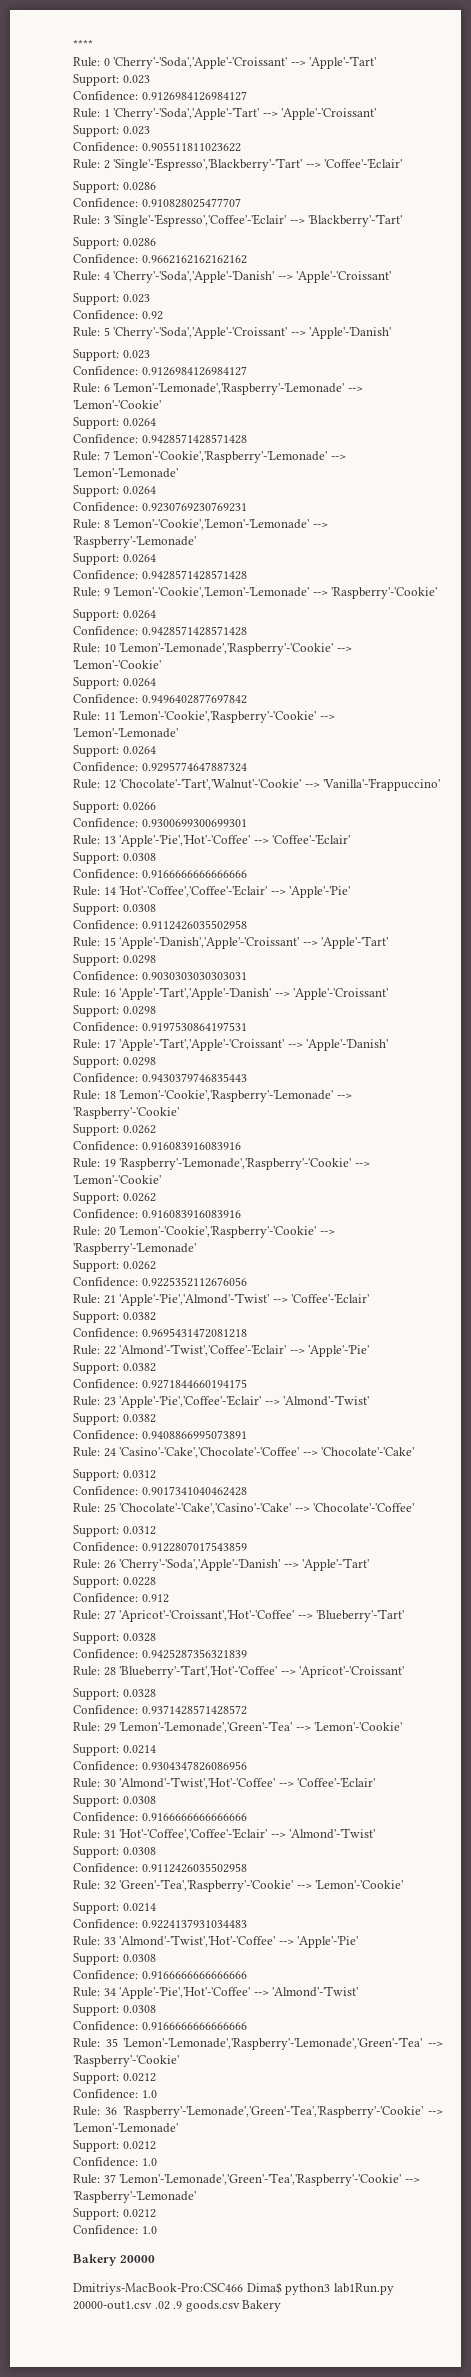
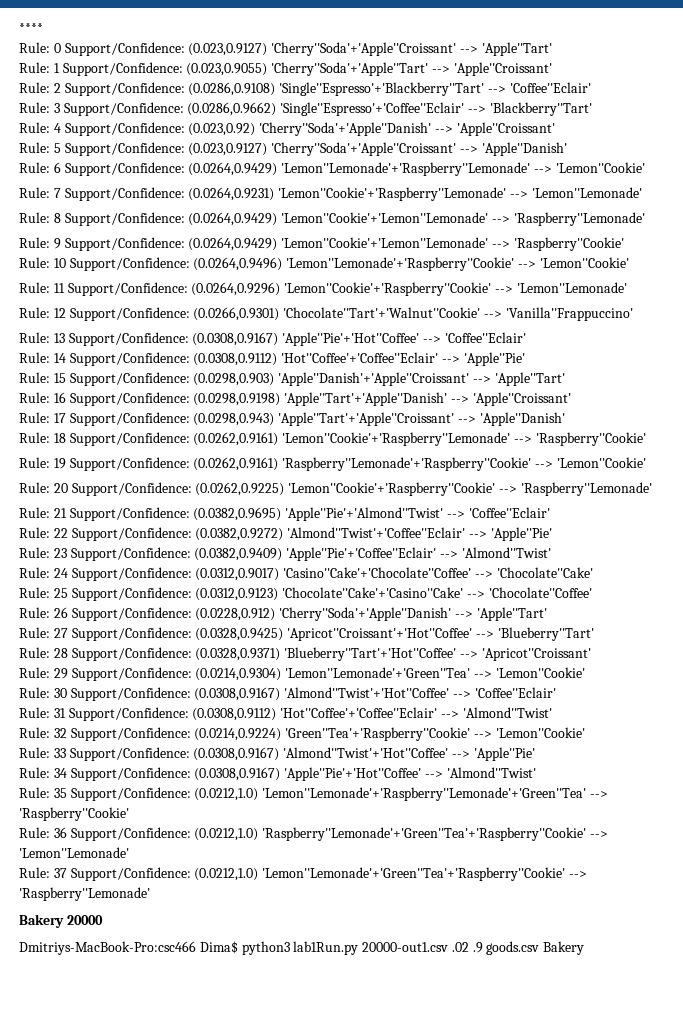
- Rule: 0 'Cherry'-'Soda','Apple'-'Croissant' --> 'Apple'-'Tart'
- Support: 0.023
- Confidence: 0.9126984126984127
- Rule: 1 'Cherry'-'Soda','Apple'-'Tart' --> 'Apple'-'Croissant'
- Support: 0.023
- Confidence: 0.905511811023622
- Rule: 2 'Single'-'Espresso','Blackberry'-'Tart' --> 'Coffee'-'Eclair'
- Support: 0.0286
- Confidence: 0.910828025477707
- Rule: 3 'Single'-'Espresso','Coffee'-'Eclair' --> 'Blackberry'-'Tart'
- Support: 0.0286
- Confidence: 0.9662162162162162
- Rule: 4 'Cherry'-'Soda','Apple'-'Danish' --> 'Apple'-'Croissant'
- Support: 0.023
- Confidence: 0.92
- Rule: 5 'Cherry'-'Soda','Apple'-'Croissant' --> 'Apple'-'Danish'
- Support: 0.023
- Confidence: 0.9126984126984127
- Rule: 6 'Lemon'-'Lemonade','Raspberry'-'Lemonade' --> 'Lemon'-'Cookie'
- Support: 0.0264
- Confidence: 0.9428571428571428
- Rule: 7 'Lemon'-'Cookie','Raspberry'-'Lemonade' --> 'Lemon'-'Lemonade'
- Support: 0.0264
- Confidence: 0.9230769230769231
- Rule: 8 'Lemon'-'Cookie','Lemon'-'Lemonade' --> 'Raspberry'-'Lemonade'
- Support: 0.0264
- Confidence: 0.9428571428571428
- Rule: 9 'Lemon'-'Cookie','Lemon'-'Lemonade' --> 'Raspberry'-'Cookie'
- Support: 0.0264
- Confidence: 0.9428571428571428
- Rule: 10 'Lemon'-'Lemonade','Raspberry'-'Cookie' --> 'Lemon'-'Cookie'
- Support: 0.0264
- Confidence: 0.9496402877697842
- Rule: 11 'Lemon'-'Cookie','Raspberry'-'Cookie' --> 'Lemon'-'Lemonade'
- Support: 0.0264
- Confidence: 0.9295774647887324
- Rule: 12 'Chocolate'-'Tart','Walnut'-'Cookie' --> 'Vanilla'-'Frappuccino'
- Support: 0.0266
- Confidence: 0.9300699300699301
- Rule: 13 'Apple'-'Pie','Hot'-'Coffee' --> 'Coffee'-'Eclair'
- Support: 0.0308
- Confidence: 0.9166666666666666
- Rule: 14 'Hot'-'Coffee','Coffee'-'Eclair' --> 'Apple'-'Pie'
- Support: 0.0308
- Confidence: 0.9112426035502958
- Rule: 15 'Apple'-'Danish','Apple'-'Croissant' --> 'Apple'-'Tart'
- Support: 0.0298
- Confidence: 0.9030303030303031
- Rule: 16 'Apple'-'Tart','Apple'-'Danish' --> 'Apple'-'Croissant'
- Support: 0.0298
- Confidence: 0.9197530864197531
- Rule: 17 'Apple'-'Tart','Apple'-'Croissant' --> 'Apple'-'Danish'
- Support: 0.0298
- Confidence: 0.9430379746835443
- Rule: 18 'Lemon'-'Cookie','Raspberry'-'Lemonade' --> 'Raspberry'-'Cookie'
- Support: 0.0262
- Confidence: 0.916083916083916
- Rule: 19 'Raspberry'-'Lemonade','Raspberry'-'Cookie' --> 'Lemon'-'Cookie'
- Support: 0.0262
- Confidence: 0.916083916083916
- Rule: 20 'Lemon'-'Cookie','Raspberry'-'Cookie' --> 'Raspberry'-'Lemonade'
- Support: 0.0262
- Confidence: 0.9225352112676056
- Rule: 21 'Apple'-'Pie','Almond'-'Twist' --> 'Coffee'-'Eclair'
- Support: 0.0382
- Confidence: 0.9695431472081218
- Rule: 22 'Almond'-'Twist','Coffee'-'Eclair' --> 'Apple'-'Pie'
- Support: 0.0382
- Confidence: 0.9271844660194175
- Rule: 23 'Apple'-'Pie','Coffee'-'Eclair' --> 'Almond'-'Twist'
- Support: 0.0382
- Confidence: 0.9408866995073891
- Rule: 24 'Casino'-'Cake','Chocolate'-'Coffee' --> 'Chocolate'-'Cake'
- Support: 0.0312
- Confidence: 0.9017341040462428
- Rule: 25 'Chocolate'-'Cake','Casino'-'Cake' --> 'Chocolate'-'Coffee'
- Support: 0.0312
- Confidence: 0.9122807017543859
- Rule: 26 'Cherry'-'Soda','Apple'-'Danish' --> 'Apple'-'Tart'
- Support: 0.0228
- Confidence: 0.912
- Rule: 27 'Apricot'-'Croissant','Hot'-'Coffee' --> 'Blueberry'-'Tart'
- Support: 0.0328
- Confidence: 0.9425287356321839
- Rule: 28 'Blueberry'-'Tart','Hot'-'Coffee' --> 'Apricot'-'Croissant'
- Support: 0.0328
- Confidence: 0.9371428571428572
- Rule: 29 'Lemon'-'Lemonade','Green'-'Tea' --> 'Lemon'-'Cookie'
- Support: 0.0214
- Confidence: 0.9304347826086956
- Rule: 30 'Almond'-'Twist','Hot'-'Coffee' --> 'Coffee'-'Eclair'
- Support: 0.0308
- Confidence: 0.9166666666666666
- Rule: 31 'Hot'-'Coffee','Coffee'-'Eclair' --> 'Almond'-'Twist'
- Support: 0.0308
- Confidence: 0.9112426035502958
- Rule: 32 'Green'-'Tea','Raspberry'-'Cookie' --> 'Lemon'-'Cookie'
- Support: 0.0214
- Confidence: 0.9224137931034483
- Rule: 33 'Almond'-'Twist','Hot'-'Coffee' --> 'Apple'-'Pie'
- Support: 0.0308
- Confidence: 0.9166666666666666
- Rule: 34 'Apple'-'Pie','Hot'-'Coffee' --> 'Almond'-'Twist'
- Support: 0.0308
- Confidence: 0.9166666666666666
- Rule: 35 'Lemon'-'Lemonade','Raspberry'-'Lemonade','Green'-'Tea' --> 'Raspberry'-'Cookie'
- Support: 0.0212
- Confidence: 1.0
- Rule: 36 'Raspberry'-'Lemonade','Green'-'Tea','Raspberry'-'Cookie' --> 'Lemon'-'Lemonade'
- Support: 0.0212
- Confidence: 1.0
- Rule: 37 'Lemon'-'Lemonade','Green'-'Tea','Raspberry'-'Cookie' --> 'Raspberry'-'Lemonade'
- Support: 0.0212
- Confidence: 1.0
+ Rule: 0 Support/Confidence: (0.023,0.9127) 'Cherry''Soda'+'Apple''Croissant' --> 'Apple''Tart'
+ Rule: 1 Support/Confidence: (0.023,0.9055) 'Cherry''Soda'+'Apple''Tart' --> 'Apple''Croissant'
+ Rule: 2 Support/Confidence: (0.0286,0.9108) 'Single''Espresso'+'Blackberry''Tart' --> 'Coffee''Eclair'
+ Rule: 3 Support/Confidence: (0.0286,0.9662) 'Single''Espresso'+'Coffee''Eclair' --> 'Blackberry''Tart'
+ Rule: 4 Support/Confidence: (0.023,0.92) 'Cherry''Soda'+'Apple''Danish' --> 'Apple''Croissant'
+ Rule: 5 Support/Confidence: (0.023,0.9127) 'Cherry''Soda'+'Apple''Croissant' --> 'Apple''Danish'
+ Rule: 6 Support/Confidence: (0.0264,0.9429) 'Lemon''Lemonade'+'Raspberry''Lemonade' --> 'Lemon''Cookie'
+ Rule: 7 Support/Confidence: (0.0264,0.9231) 'Lemon''Cookie'+'Raspberry''Lemonade' --> 'Lemon''Lemonade'
+ Rule: 8 Support/Confidence: (0.0264,0.9429) 'Lemon''Cookie'+'Lemon''Lemonade' --> 'Raspberry''Lemonade'
+ Rule: 9 Support/Confidence: (0.0264,0.9429) 'Lemon''Cookie'+'Lemon''Lemonade' --> 'Raspberry''Cookie'
+ Rule: 10 Support/Confidence: (0.0264,0.9496) 'Lemon''Lemonade'+'Raspberry''Cookie' --> 'Lemon''Cookie'
+ Rule: 11 Support/Confidence: (0.0264,0.9296) 'Lemon''Cookie'+'Raspberry''Cookie' --> 'Lemon''Lemonade'
+ Rule: 12 Support/Confidence: (0.0266,0.9301) 'Chocolate''Tart'+'Walnut''Cookie' --> 'Vanilla''Frappuccino'
+ Rule: 13 Support/Confidence: (0.0308,0.9167) 'Apple''Pie'+'Hot''Coffee' --> 'Coffee''Eclair'
+ Rule: 14 Support/Confidence: (0.0308,0.9112) 'Hot''Coffee'+'Coffee''Eclair' --> 'Apple''Pie'
+ Rule: 15 Support/Confidence: (0.0298,0.903) 'Apple''Danish'+'Apple''Croissant' --> 'Apple''Tart'
+ Rule: 16 Support/Confidence: (0.0298,0.9198) 'Apple''Tart'+'Apple''Danish' --> 'Apple''Croissant'
+ Rule: 17 Support/Confidence: (0.0298,0.943) 'Apple''Tart'+'Apple''Croissant' --> 'Apple''Danish'
+ Rule: 18 Support/Confidence: (0.0262,0.9161) 'Lemon''Cookie'+'Raspberry''Lemonade' --> 'Raspberry''Cookie'
+ Rule: 19 Support/Confidence: (0.0262,0.9161) 'Raspberry''Lemonade'+'Raspberry''Cookie' --> 'Lemon''Cookie'
+ Rule: 20 Support/Confidence: (0.0262,0.9225) 'Lemon''Cookie'+'Raspberry''Cookie' --> 'Raspberry''Lemonade'
+ Rule: 21 Support/Confidence: (0.0382,0.9695) 'Apple''Pie'+'Almond''Twist' --> 'Coffee''Eclair'
+ Rule: 22 Support/Confidence: (0.0382,0.9272) 'Almond''Twist'+'Coffee''Eclair' --> 'Apple''Pie'
+ Rule: 23 Support/Confidence: (0.0382,0.9409) 'Apple''Pie'+'Coffee''Eclair' --> 'Almond''Twist'
+ Rule: 24 Support/Confidence: (0.0312,0.9017) 'Casino''Cake'+'Chocolate''Coffee' --> 'Chocolate''Cake'
+ Rule: 25 Support/Confidence: (0.0312,0.9123) 'Chocolate''Cake'+'Casino''Cake' --> 'Chocolate''Coffee'
+ Rule: 26 Support/Confidence: (0.0228,0.912) 'Cherry''Soda'+'Apple''Danish' --> 'Apple''Tart'
+ Rule: 27 Support/Confidence: (0.0328,0.9425) 'Apricot''Croissant'+'Hot''Coffee' --> 'Blueberry''Tart'
+ Rule: 28 Support/Confidence: (0.0328,0.9371) 'Blueberry''Tart'+'Hot''Coffee' --> 'Apricot''Croissant'
+ Rule: 29 Support/Confidence: (0.0214,0.9304) 'Lemon''Lemonade'+'Green''Tea' --> 'Lemon''Cookie'
+ Rule: 30 Support/Confidence: (0.0308,0.9167) 'Almond''Twist'+'Hot''Coffee' --> 'Coffee''Eclair'
+ Rule: 31 Support/Confidence: (0.0308,0.9112) 'Hot''Coffee'+'Coffee''Eclair' --> 'Almond''Twist'
+ Rule: 32 Support/Confidence: (0.0214,0.9224) 'Green''Tea'+'Raspberry''Cookie' --> 'Lemon''Cookie'
+ Rule: 33 Support/Confidence: (0.0308,0.9167) 'Almond''Twist'+'Hot''Coffee' --> 'Apple''Pie'
+ Rule: 34 Support/Confidence: (0.0308,0.9167) 'Apple''Pie'+'Hot''Coffee' --> 'Almond''Twist'
+ Rule: 35 Support/Confidence: (0.0212,1.0) 'Lemon''Lemonade'+'Raspberry''Lemonade'+'Green''Tea' --> 'Raspberry''Cookie'
+ Rule: 36 Support/Confidence: (0.0212,1.0) 'Raspberry''Lemonade'+'Green''Tea'+'Raspberry''Cookie' --> 'Lemon''Lemonade'
+ Rule: 37 Support/Confidence: (0.0212,1.0) 'Lemon''Lemonade'+'Green''Tea'+'Raspberry''Cookie' --> 'Raspberry''Lemonade'
- Dmitriys-MacBook-Pro:CSC466 Dima$ python3 lab1Run.py 20000-out1.csv .02 .9 goods.csv Bakery
+ Dmitriys-MacBook-Pro:csc466 Dima$ python3 lab1Run.py 20000-out1.csv .02 .9 goods.csv Bakery

